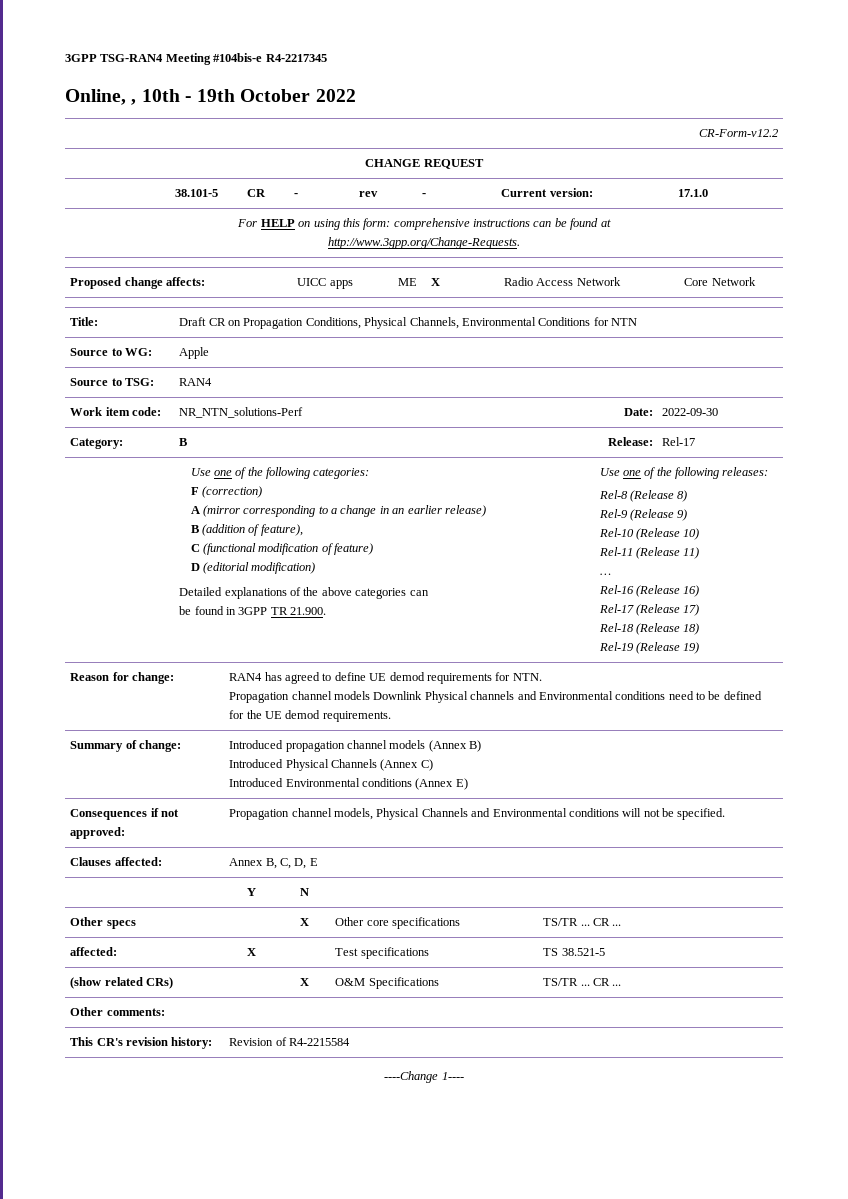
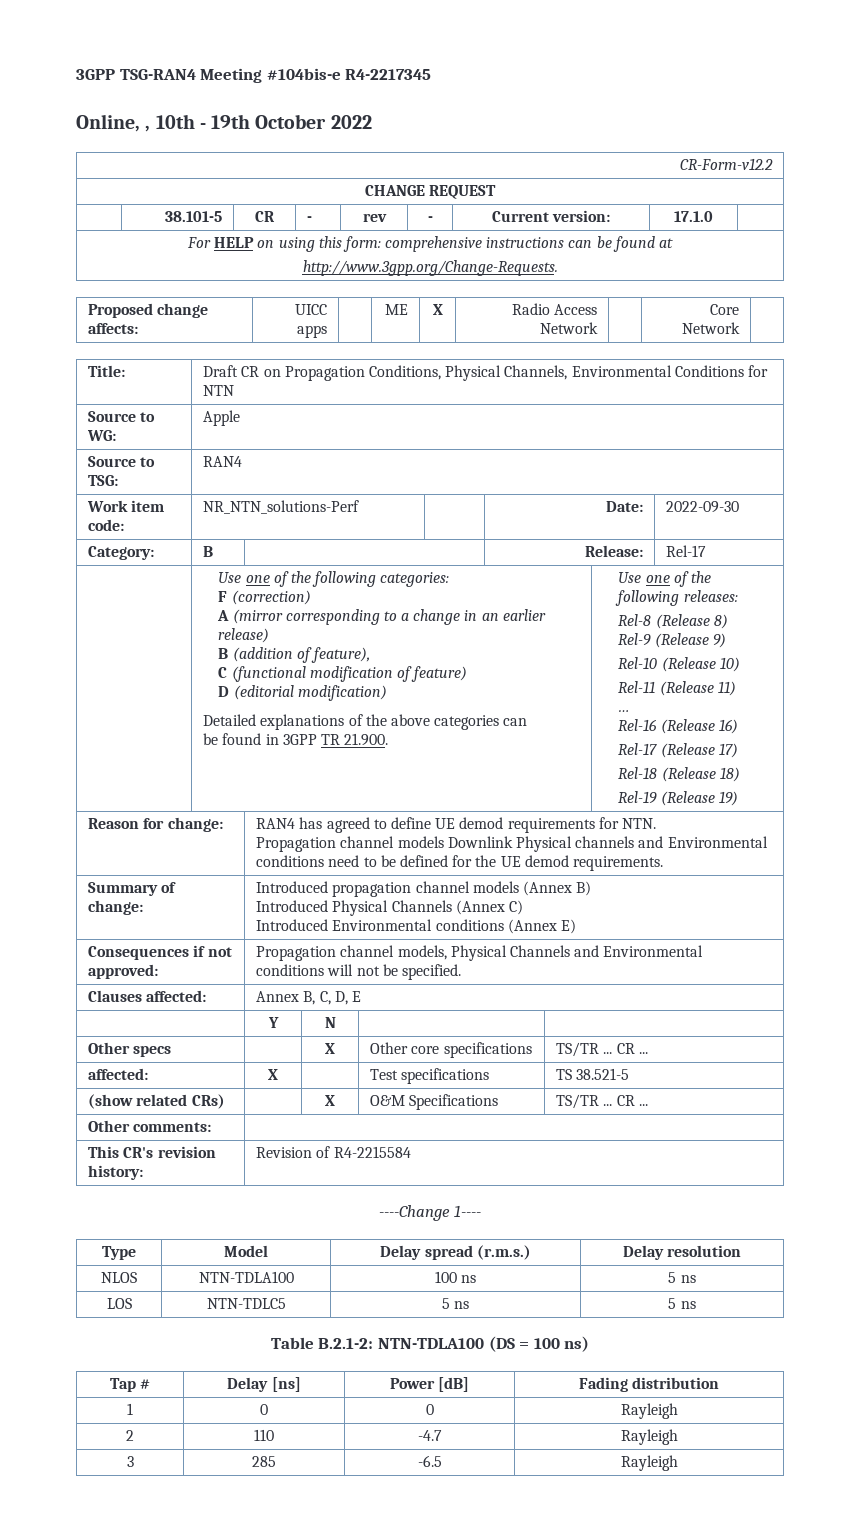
+ Type | Model | Delay spread (r.m.s.) | Delay resolution
+ NLOS | NTN-TDLA100 | 100 ns | 5 ns
+ LOS | NTN-TDLC5 | 5 ns | 5 ns
+ Table B.2.1-2: NTN-TDLA100 (DS = 100 ns)
+ Tap # | Delay [ns] | Power [dB] | Fading distribution
+ 1 | 0 | 0 | Rayleigh
+ 2 | 110 | -4.7 | Rayleigh
+ 3 | 285 | -6.5 | Rayleigh

